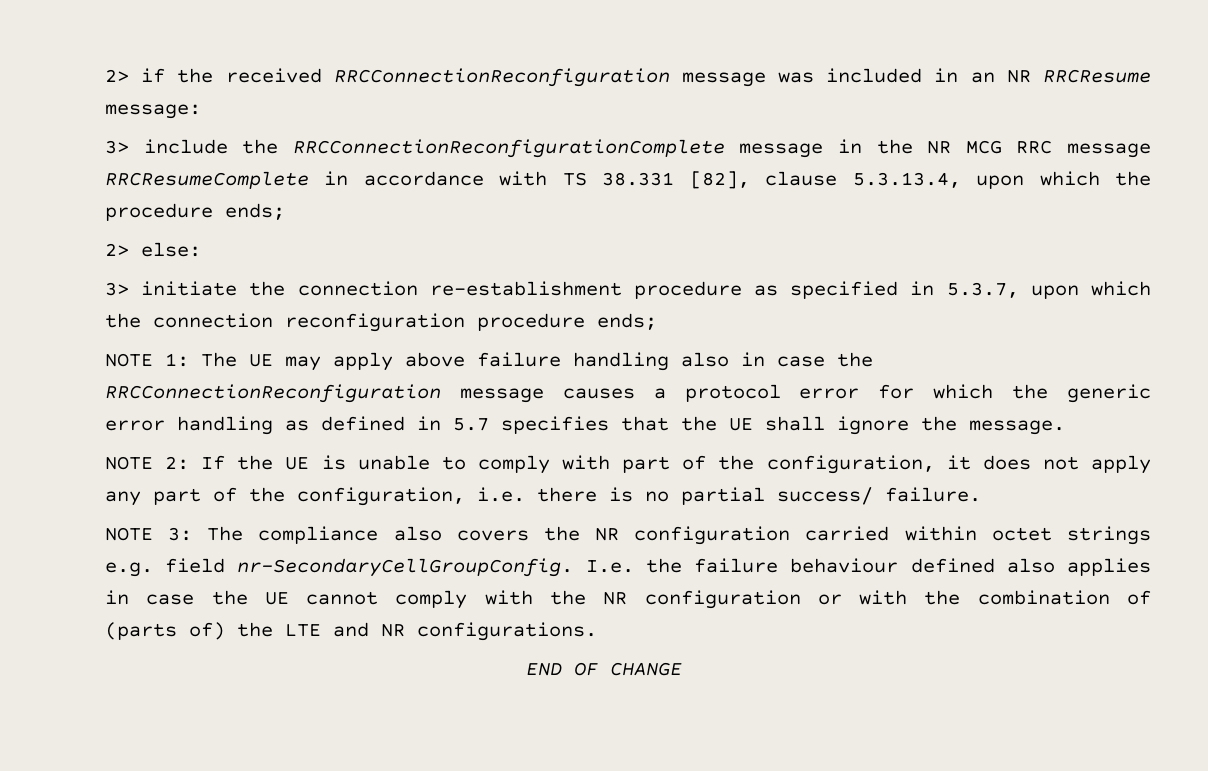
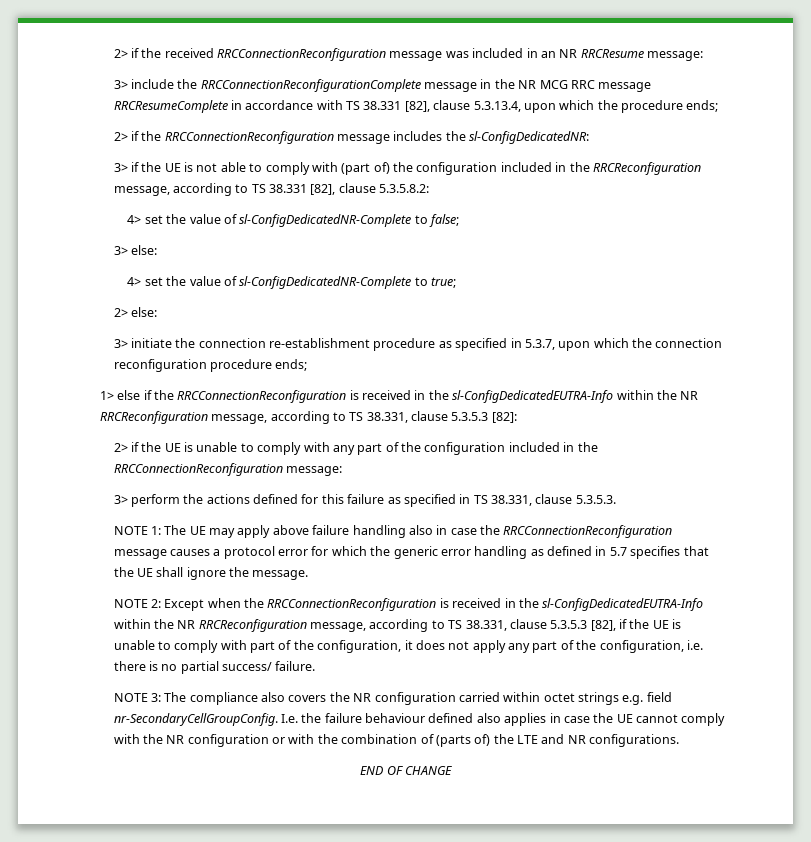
+ 2> if the RRCConnectionReconfiguration message includes the sl-ConfigDedicatedNR:
+ 3> if the UE is not able to comply with (part of) the configuration included in the RRCReconfiguration message, according to TS 38.331 [82], clause 5.3.5.8.2:
+ 4> set the value of sl-ConfigDedicatedNR-Complete to false;
+ 3> else:
+ 4> set the value of sl-ConfigDedicatedNR-Complete to true;
+ 1> else if the RRCConnectionReconfiguration is received in the sl-ConfigDedicatedEUTRA-Info within the NR RRCReconfiguration message, according to TS 38.331, clause 5.3.5.3 [82]:
+ 2> if the UE is unable to comply with any part of the configuration included in the RRCConnectionReconfiguration message:
+ 3> perform the actions defined for this failure as specified in TS 38.331, clause 5.3.5.3.
- NOTE 2: If the UE is unable to comply with part of the configuration, it does not apply any part of the configuration, i.e. there is no partial success/ failure.
+ NOTE 2: Except when the RRCConnectionReconfiguration is received in the sl-ConfigDedicatedEUTRA-Info within the NR RRCReconfiguration message, according to TS 38.331, clause 5.3.5.3 [82], if the UE is unable to comply with part of the configuration, it does not apply any part of the configuration, i.e. there is no partial success/ failure.

